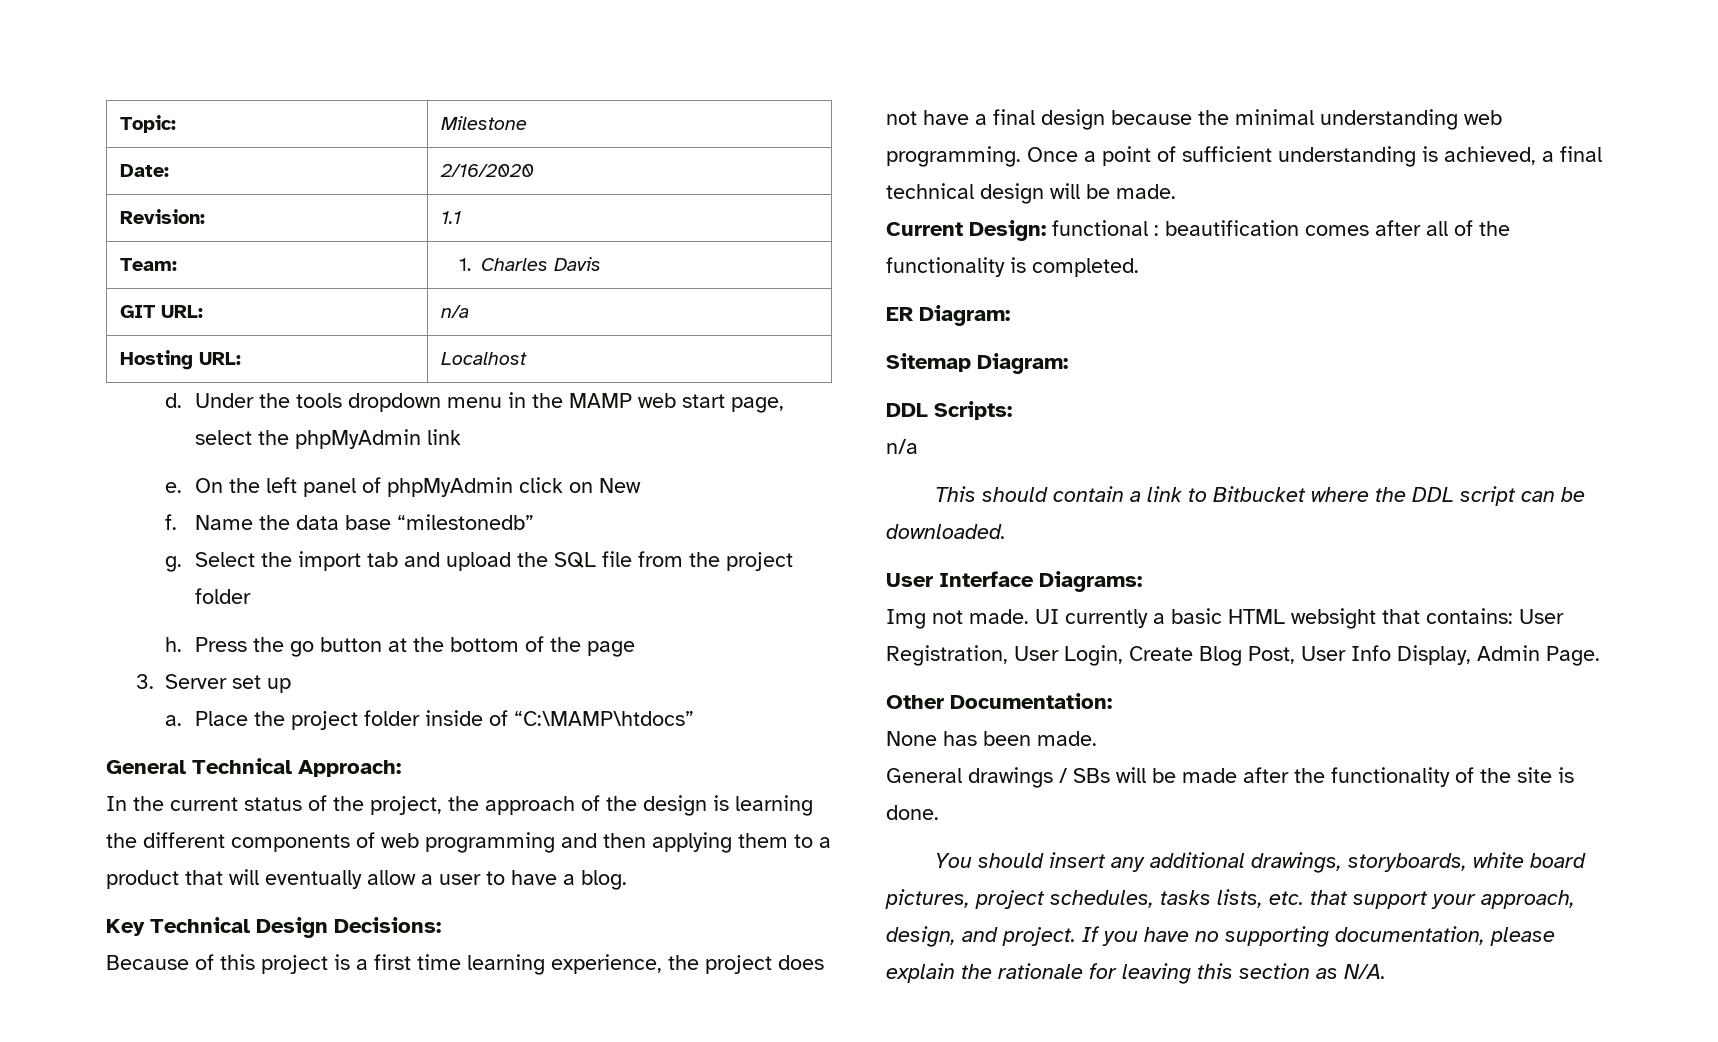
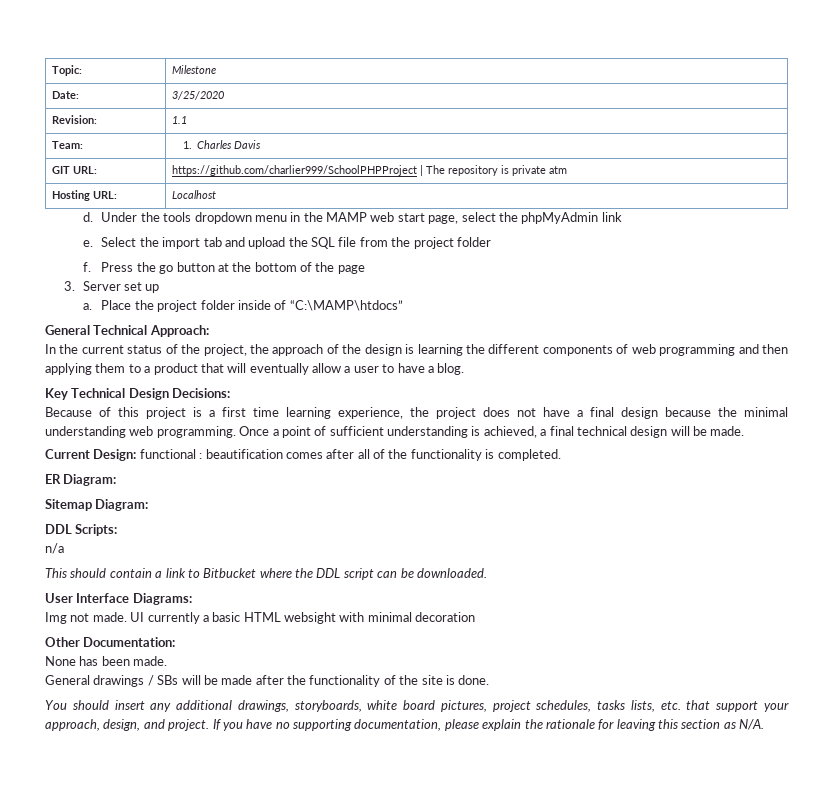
- Date: | 2/16/2020
+ Date: | 3/25/2020
- GIT URL: | n/a
+ GIT URL: | https://github.com/charlier999/SchoolPHPProject | The repository is private atm
- On the left panel of phpMyAdmin click on New
- f. Name the data base “milestonedb”
- g.
- h.
+ f.
- UI currently a basic HTML websight that contains: User Registration, User Login, Create Blog Post, User Info Display, Admin Page.
+ UI currently a basic HTML websight with minimal decoration

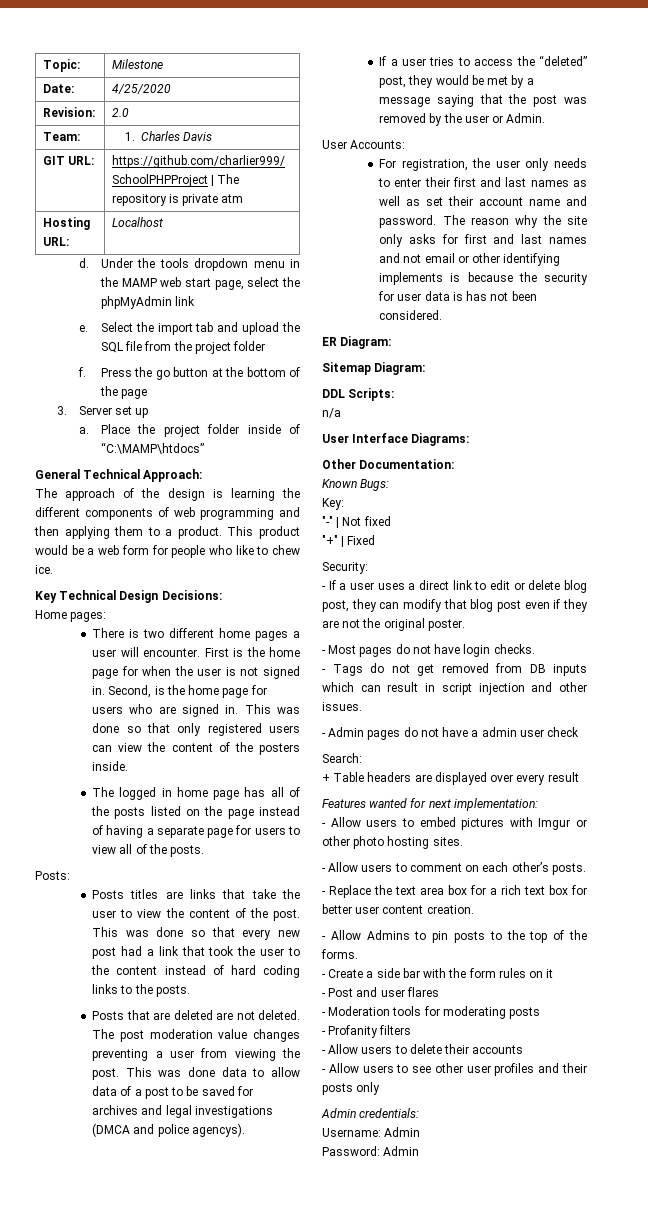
- Date: | 3/25/2020
+ Date: | 4/25/2020
- Revision: | 1.1
+ Revision: | 2.0
- In the current status of the project, the approach of the design is learning the different components of web programming and then applying them to a product that will eventually allow a user to have a blog.
+ The approach of the design is learning the different components of web programming and then applying them to a product. This product would be a web form for people who like to chew ice.
  Key Technical Design Decisions:
- Because of this project is a first time learning experience, the project does not have a final design because the minimal understanding web programming. Once a point of sufficient understanding is achieved, a final technical design will be made.
- Current Design: functional : beautification comes after all of the functionality is completed.
+ Home pages:
+ There is two different home pages a user will encounter. First is the home page for when the user is not signed in. Second, is the home page for users who are signed in. This was done so that only registered users can view the content of the posters inside.
+ The logged in home page has all of the posts listed on the page instead of having a separate page for users to view all of the posts.
+ Posts:
+ Posts titles are links that take the user to view the content of the post. This was done so that every new post had a link that took the user to the content instead of hard coding links to the posts.
+ Posts that are deleted are not deleted. The post moderation value changes preventing a user from viewing the post. This was done data to allow data of a post to be saved for archives and legal investigations (DMCA and police agencys).
+ If a user tries to access the “deleted” post, they would be met by a message saying that the post was removed by the user or Admin.
+ User Accounts:
+ For registration, the user only needs to enter their first and last names as well as set their account name and password. The reason why the site only asks for first and last names and not email or other identifying implements is because the security for user data is has not been considered.
- This should contain a link to Bitbucket where the DDL script can be downloaded.
  User Interface Diagrams:
- Img not made. UI currently a basic HTML websight with minimal decoration
  Other Documentation:
- None has been made.
- General drawings / SBs will be made after the functionality of the site is done.
- You should insert any additional drawings, storyboards, white board pictures, project schedules, tasks lists, etc. that support your approach, design, and project. If you have no supporting documentation, please explain the rationale for leaving this section as N/A.
+ Known Bugs:
+ Key:
+ "-" | Not fixed
+ "+" | Fixed
+ Security:
+ - If a user uses a direct link to edit or delete blog post, they can modify that blog post even if they are not the original poster.
+ - Most pages do not have login checks.
+ - Tags do not get removed from DB inputs which can result in script injection and other issues.
+ - Admin pages do not have a admin user check
+ Search:
+ + Table headers are displayed over every result
+ Features wanted for next implementation:
+ - Allow users to embed pictures with Imgur or other photo hosting sites.
+ - Allow users to comment on each other’s posts.
+ - Replace the text area box for a rich text box for better user content creation.
+ - Allow Admins to pin posts to the top of the forms.
+ - Create a side bar with the form rules on it
+ - Post and user flares
+ - Moderation tools for moderating posts
+ - Profanity filters
+ - Allow users to delete their accounts
+ - Allow users to see other user profiles and their posts only
+ Admin credentials:
+ Username: Admin
+ Password: Admin

